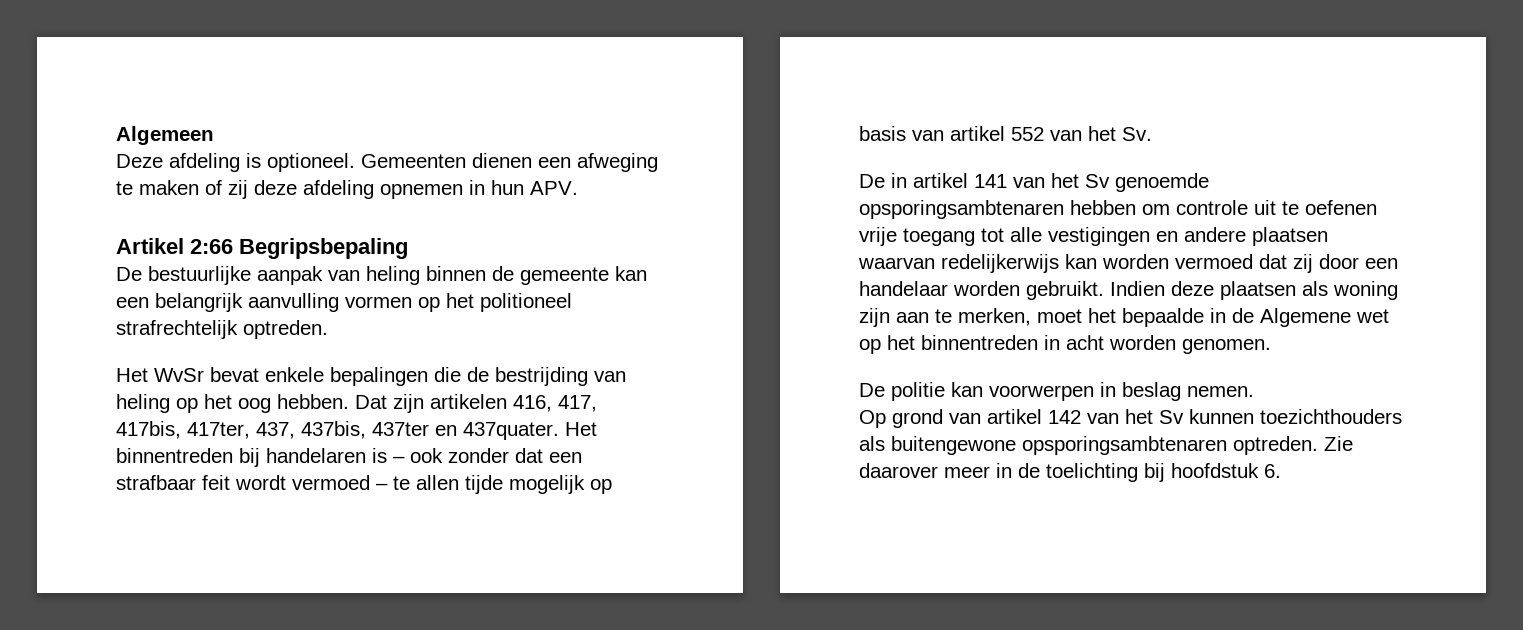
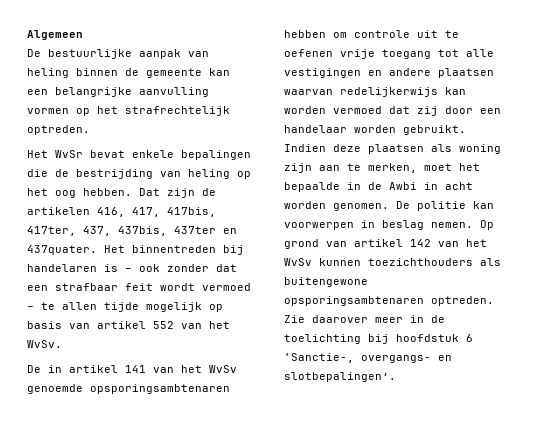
- Deze afdeling is optioneel. Gemeenten dienen een afweging te maken of zij deze afdeling opnemen in hun APV.
- Artikel 2:66 Begripsbepaling
- De bestuurlijke aanpak van heling binnen de gemeente kan een belangrijk aanvulling vormen op het politioneel strafrechtelijk optreden.
+ De bestuurlijke aanpak van heling binnen de gemeente kan een belangrijke aanvulling vormen op het strafrechtelijk optreden.
- Dat zijn artikelen 416, 417, 417bis, 417ter, 437, 437bis, 437ter en 437quater.
+ Dat zijn de artikelen 416, 417, 417bis, 417ter, 437, 437bis, 437ter en 437quater.
- Het binnentreden bij handelaren is – ook zonder dat een strafbaar feit wordt vermoed – te allen tijde mogelijk op basis van artikel 552 van het Sv.
+ Het binnentreden bij handelaren is – ook zonder dat een strafbaar feit wordt vermoed – te allen tijde mogelijk op basis van artikel 552 van het WvSv.
- De in artikel 141 van het Sv genoemde opsporingsambtenaren hebben om controle uit te oefenen vrije toegang tot alle vestigingen en andere plaatsen waarvan redelijkerwijs kan worden vermoed dat zij door een handelaar worden gebruikt.
+ De in artikel 141 van het WvSv genoemde opsporingsambtenaren hebben om controle uit te oefenen vrije toegang tot alle vestigingen en andere plaatsen waarvan redelijkerwijs kan worden vermoed dat zij door een handelaar worden gebruikt.
- Indien deze plaatsen als woning zijn aan te merken, moet het bepaalde in de Algemene wet op het binnentreden in acht worden genomen.
- De politie kan voorwerpen in beslag nemen.
- Op grond van artikel 142 van het Sv kunnen toezichthouders als buitengewone opsporingsambtenaren optreden.
+ Indien deze plaatsen als woning zijn aan te merken, moet het bepaalde in de Awbi in acht worden genomen. De politie kan voorwerpen in beslag nemen. Op grond van artikel 142 van het WvSv kunnen toezichthouders als buitengewone opsporingsambtenaren optreden.
- Zie daarover meer in de toelichting bij hoofdstuk 6.
+ Zie daarover meer in de toelichting bij hoofdstuk 6 ‘Sanctie-, overgangs- en slotbepalingen’.

